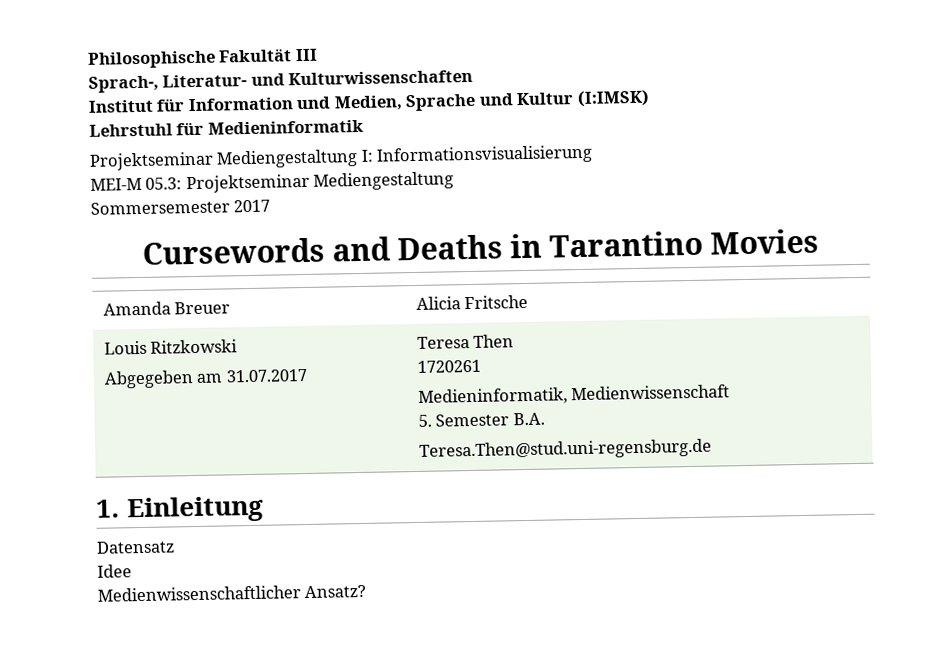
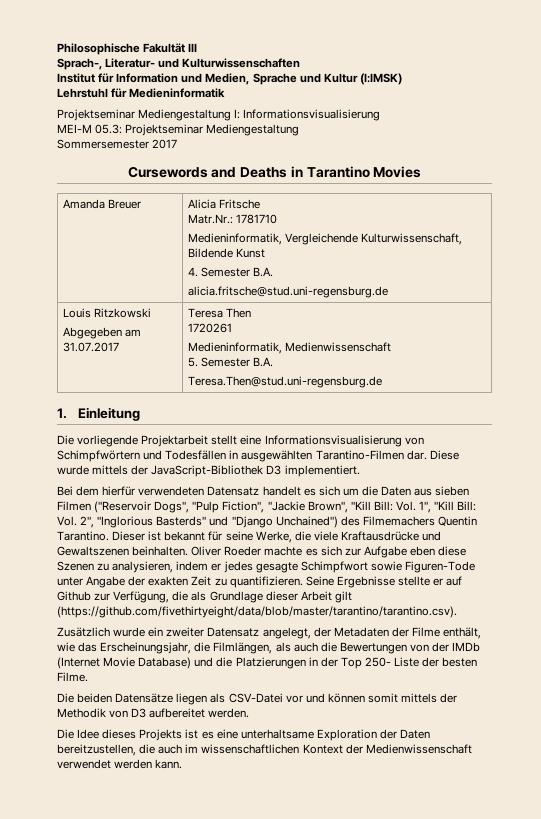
  Amanda Breuer | Alicia Fritsche
+ Matr.Nr.: 1781710
+ Medieninformatik, Vergleichende Kulturwissenschaft, Bildende Kunst
+ 4. Semester B.A.
+ alicia.fritsche@stud.uni-regensburg.de
- Datensatz
- Idee
- Medienwissenschaftlicher Ansatz?
+ Die vorliegende Projektarbeit stellt eine Informationsvisualisierung von Schimpfwörtern und Todesfällen in ausgewählten Tarantino-Filmen dar. Diese wurde mittels der JavaScript-Bibliothek D3 implementiert.
+ Bei dem hierfür verwendeten Datensatz handelt es sich um die Daten aus sieben Filmen ("Reservoir Dogs", "Pulp Fiction", "Jackie Brown", "Kill Bill: Vol. 1", "Kill Bill: Vol. 2", "Inglorious Basterds" und "Django Unchained") des Filmemachers Quentin Tarantino. Dieser ist bekannt für seine Werke, die viele Kraftausdrücke und Gewaltszenen beinhalten. Oliver Roeder machte es sich zur Aufgabe eben diese Szenen zu analysieren, indem er jedes gesagte Schimpfwort sowie Figuren-Tode unter Angabe der exakten Zeit zu quantifizieren. Seine Ergebnisse stellte er auf Github zur Verfügung, die als Grundlage dieser Arbeit gilt (https://github.com/fivethirtyeight/data/blob/master/tarantino/tarantino.csv).
+ Zusätzlich wurde ein zweiter Datensatz angelegt, der Metadaten der Filme enthält, wie das Erscheinungsjahr, die Filmlängen, als auch die Bewertungen von der IMDb (Internet Movie Database) und die Platzierungen in der Top 250- Liste der besten Filme.
+ Die beiden Datensätze liegen als CSV-Datei vor und können somit mittels der Methodik von D3 aufbereitet werden.
+ Die Idee dieses Projekts ist es eine unterhaltsame Exploration der Daten bereitzustellen, die auch im wissenschaftlichen Kontext der Medienwissenschaft verwendet werden kann.

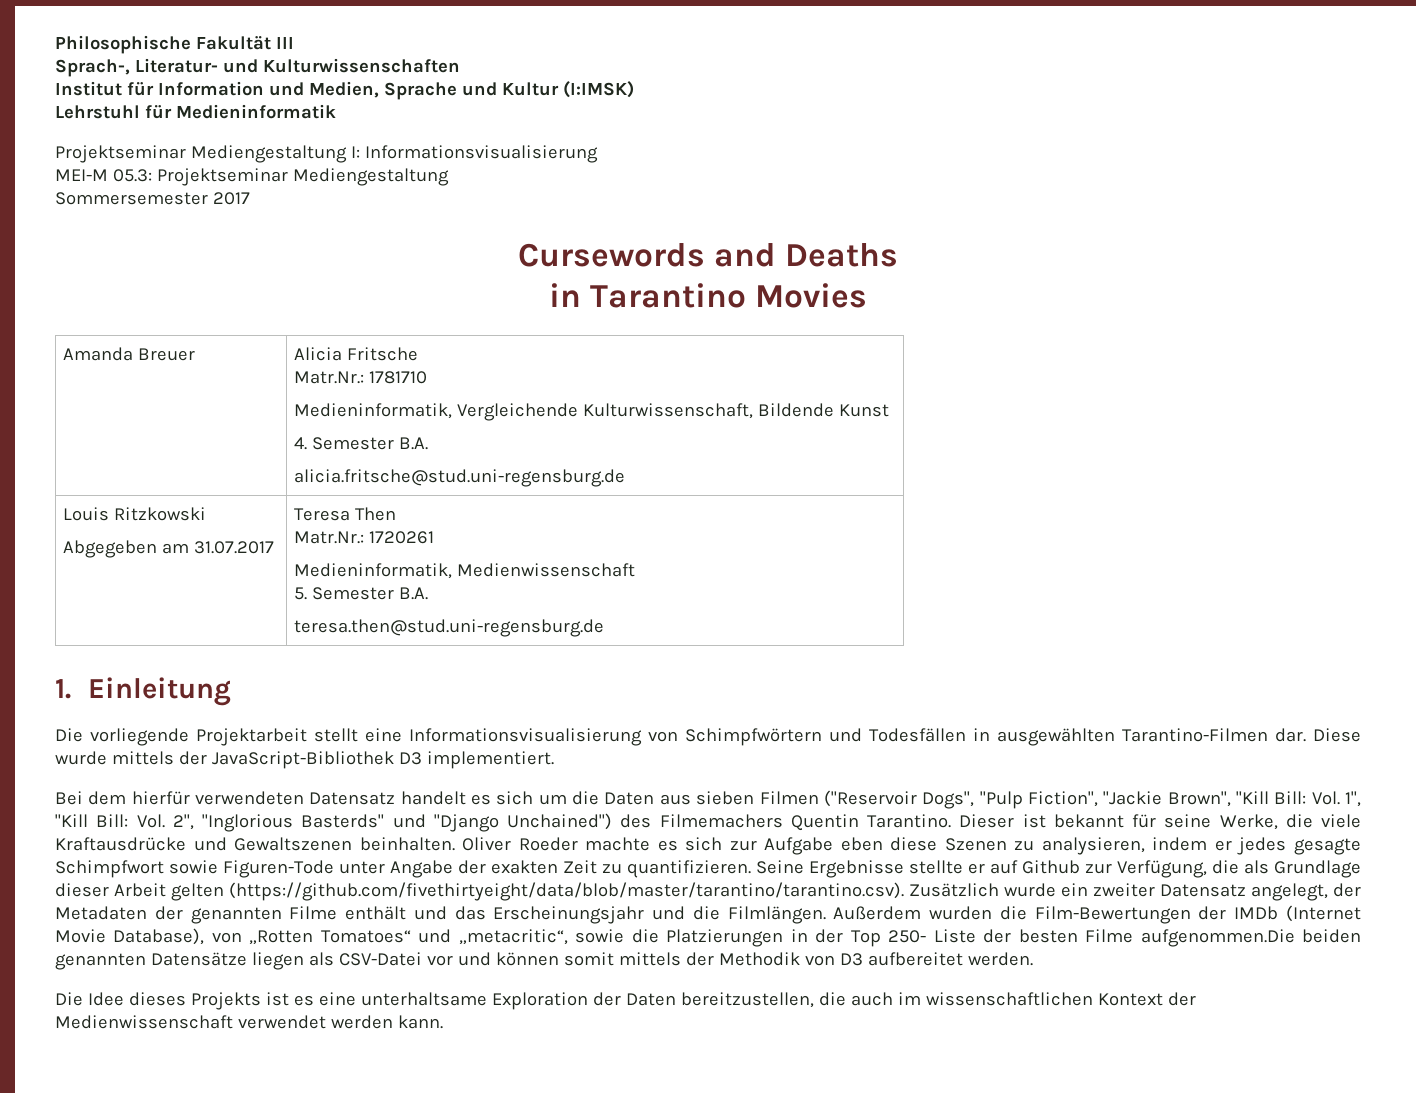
- Cursewords and Deaths in Tarantino Movies
+ Cursewords and Deaths
+ in Tarantino Movies
  Louis Ritzkowski
  Abgegeben am 31.07.2017 | Teresa Then
- 1720261
+ Matr.Nr.: 1720261
  Medieninformatik, Medienwissenschaft
  5. Semester B.A.
- Teresa.Then@stud.uni-regensburg.de
+ teresa.then@stud.uni-regensburg.de
- Seine Ergebnisse stellte er auf Github zur Verfügung, die als Grundlage dieser Arbeit gilt (https://github.com/fivethirtyeight/data/blob/master/tarantino/tarantino.csv).
- Zusätzlich wurde ein zweiter Datensatz angelegt, der Metadaten der Filme enthält, wie das Erscheinungsjahr, die Filmlängen, als auch die Bewertungen von der IMDb (Internet Movie Database) und die Platzierungen in der Top 250- Liste der besten Filme.
- Die beiden Datensätze liegen als CSV-Datei vor und können somit mittels der Methodik von D3 aufbereitet werden.
+ Seine Ergebnisse stellte er auf Github zur Verfügung, die als Grundlage dieser Arbeit gelten (https://github.com/fivethirtyeight/data/blob/master/tarantino/tarantino.csv). Zusätzlich wurde ein zweiter Datensatz angelegt, der Metadaten der genannten Filme enthält und das Erscheinungsjahr und die Filmlängen. Außerdem wurden die Film-Bewertungen der IMDb (Internet Movie Database), von „Rotten Tomatoes“ und „metacritic“, sowie die Platzierungen in der Top 250- Liste der besten Filme aufgenommen.Die beiden genannten Datensätze liegen als CSV-Datei vor und können somit mittels der Methodik von D3 aufbereitet werden.

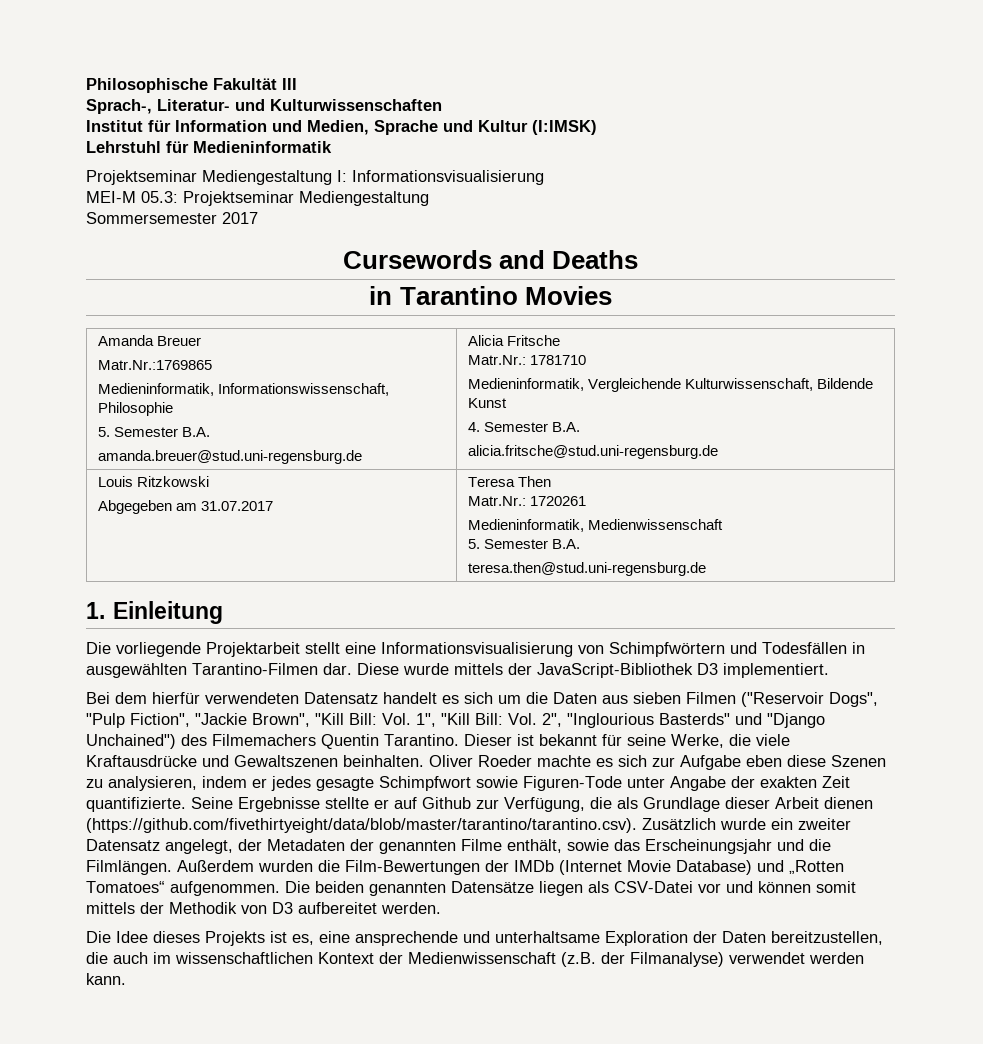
- Amanda Breuer | Alicia Fritsche
+ Amanda Breuer
+ Matr.Nr.:1769865
+ Medieninformatik, Informationswissenschaft, Philosophie
+ 5. Semester B.A.
+ amanda.breuer@stud.uni-regensburg.de | Alicia Fritsche
- Bei dem hierfür verwendeten Datensatz handelt es sich um die Daten aus sieben Filmen ("Reservoir Dogs", "Pulp Fiction", "Jackie Brown", "Kill Bill: Vol. 1", "Kill Bill: Vol. 2", "Inglorious Basterds" und "Django Unchained") des Filmemachers Quentin Tarantino.
+ Bei dem hierfür verwendeten Datensatz handelt es sich um die Daten aus sieben Filmen ("Reservoir Dogs", "Pulp Fiction", "Jackie Brown", "Kill Bill: Vol. 1", "Kill Bill: Vol. 2", "Inglourious Basterds" und "Django Unchained") des Filmemachers Quentin Tarantino.
- Oliver Roeder machte es sich zur Aufgabe eben diese Szenen zu analysieren, indem er jedes gesagte Schimpfwort sowie Figuren-Tode unter Angabe der exakten Zeit zu quantifizieren.
+ Oliver Roeder machte es sich zur Aufgabe eben diese Szenen zu analysieren, indem er jedes gesagte Schimpfwort sowie Figuren-Tode unter Angabe der exakten Zeit quantifizierte.
- Seine Ergebnisse stellte er auf Github zur Verfügung, die als Grundlage dieser Arbeit gelten (https://github.com/fivethirtyeight/data/blob/master/tarantino/tarantino.csv). Zusätzlich wurde ein zweiter Datensatz angelegt, der Metadaten der genannten Filme enthält und das Erscheinungsjahr und die Filmlängen.
+ Seine Ergebnisse stellte er auf Github zur Verfügung, die als Grundlage dieser Arbeit dienen (https://github.com/fivethirtyeight/data/blob/master/tarantino/tarantino.csv). Zusätzlich wurde ein zweiter Datensatz angelegt, der Metadaten der genannten Filme enthält, sowie das Erscheinungsjahr und die Filmlängen.
- Außerdem wurden die Film-Bewertungen der IMDb (Internet Movie Database), von „Rotten Tomatoes“ und „metacritic“, sowie die Platzierungen in der Top 250- Liste der besten Filme aufgenommen.Die beiden genannten Datensätze liegen als CSV-Datei vor und können somit mittels der Methodik von D3 aufbereitet werden.
+ Außerdem wurden die Film-Bewertungen der IMDb (Internet Movie Database) und „Rotten Tomatoes“ aufgenommen. Die beiden genannten Datensätze liegen als CSV-Datei vor und können somit mittels der Methodik von D3 aufbereitet werden.
- Die Idee dieses Projekts ist es eine unterhaltsame Exploration der Daten bereitzustellen, die auch im wissenschaftlichen Kontext der Medienwissenschaft verwendet werden kann.
+ Die Idee dieses Projekts ist es, eine ansprechende und unterhaltsame Exploration der Daten bereitzustellen, die auch im wissenschaftlichen Kontext der Medienwissenschaft (z.B. der Filmanalyse) verwendet werden kann.

